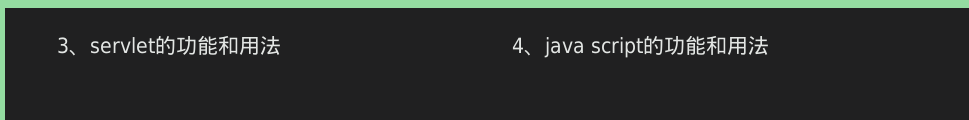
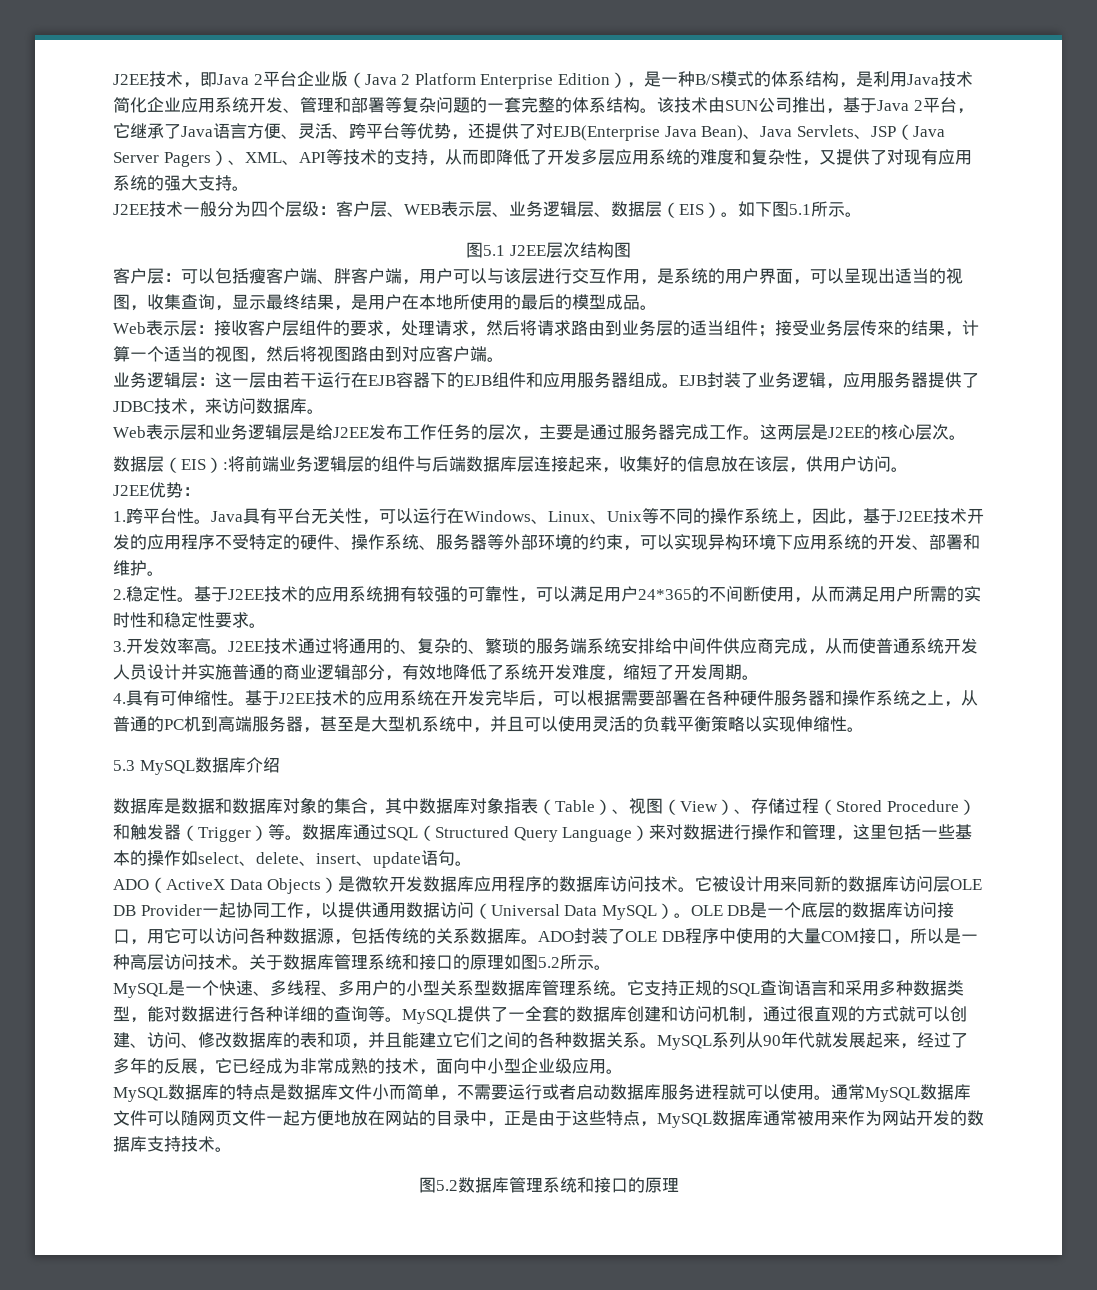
- 3、servlet的功能和用法
- 4、java script的功能和用法
+ J2EE技术，即Java 2平台企业版（Java 2 Platform Enterprise Edition），是一种B/S模式的体系结构，是利用Java技术简化企业应用系统开发、管理和部署等复杂问题的一套完整的体系结构。该技术由SUN公司推出，基于Java 2平台，它继承了Java语言方便、灵活、跨平台等优势，还提供了对EJB(Enterprise Java Bean)、Java Servlets、JSP（Java Server Pagers）、XML、API等技术的支持，从而即降低了开发多层应用系统的难度和复杂性，又提供了对现有应用系统的强大支持。
+ J2EE技术一般分为四个层级：客户层、WEB表示层、业务逻辑层、数据层（EIS）。如下图5.1所示。
+ 图5.1 J2EE层次结构图
+ 客户层：可以包括瘦客户端、胖客户端，用户可以与该层进行交互作用，是系统的用户界面，可以呈现出适当的视图，收集查询，显示最终结果，是用户在本地所使用的最后的模型成品。
+ Web表示层：接收客户层组件的要求，处理请求，然后将请求路由到业务层的适当组件；接受业务层传來的结果，计算一个适当的视图，然后将视图路由到对应客户端。
+ 业务逻辑层：这一层由若干运行在EJB容器下的EJB组件和应用服务器组成。EJB封装了业务逻辑，应用服务器提供了JDBC技术，来访问数据库。
+ Web表示层和业务逻辑层是给J2EE发布工作任务的层次，主要是通过服务器完成工作。这两层是J2EE的核心层次。
+ 数据层（EIS）:将前端业务逻辑层的组件与后端数据库层连接起来，收集好的信息放在该层，供用户访问。
+ J2EE优势：
+ 1.跨平台性。Java具有平台无关性，可以运行在Windows、Linux、Unix等不同的操作系统上，因此，基于J2EE技术开发的应用程序不受特定的硬件、操作系统、服务器等外部环境的约束，可以实现异构环境下应用系统的开发、部署和维护。
+ 2.稳定性。基于J2EE技术的应用系统拥有较强的可靠性，可以满足用户24*365的不间断使用，从而满足用户所需的实时性和稳定性要求。
+ 3.开发效率高。J2EE技术通过将通用的、复杂的、繁琐的服务端系统安排给中间件供应商完成，从而使普通系统开发人员设计并实施普通的商业逻辑部分，有效地降低了系统开发难度，缩短了开发周期。
+ 4.具有可伸缩性。基于J2EE技术的应用系统在开发完毕后，可以根据需要部署在各种硬件服务器和操作系统之上，从普通的PC机到高端服务器，甚至是大型机系统中，并且可以使用灵活的负载平衡策略以实现伸缩性。
+ 5.3 MySQL数据库介绍
+ 数据库是数据和数据库对象的集合，其中数据库对象指表（Table）、视图（View）、存储过程（Stored Procedure）和触发器（Trigger）等。数据库通过SQL（Structured Query Language）来对数据进行操作和管理，这里包括一些基本的操作如select、delete、insert、update语句。
+ ADO（ActiveX Data Objects）是微软开发数据库应用程序的数据库访问技术。它被设计用来同新的数据库访问层OLE DB Provider一起协同工作，以提供通用数据访问（Universal Data MySQL）。OLE DB是一个底层的数据库访问接口，用它可以访问各种数据源，包括传统的关系数据库。ADO封装了OLE DB程序中使用的大量COM接口，所以是一种高层访问技术。关于数据库管理系统和接口的原理如图5.2所示。
+ MySQL是一个快速、多线程、多用户的小型关系型数据库管理系统。它支持正规的SQL查询语言和采用多种数据类型，能对数据进行各种详细的查询等。MySQL提供了一全套的数据库创建和访问机制，通过很直观的方式就可以创建、访问、修改数据库的表和项，并且能建立它们之间的各种数据关系。MySQL系列从90年代就发展起来，经过了多年的反展，它已经成为非常成熟的技术，面向中小型企业级应用。
+ MySQL数据库的特点是数据库文件小而简单，不需要运行或者启动数据库服务进程就可以使用。通常MySQL数据库文件可以随网页文件一起方便地放在网站的目录中，正是由于这些特点，MySQL数据库通常被用来作为网站开发的数据库支持技术。
+ 图5.2数据库管理系统和接口的原理

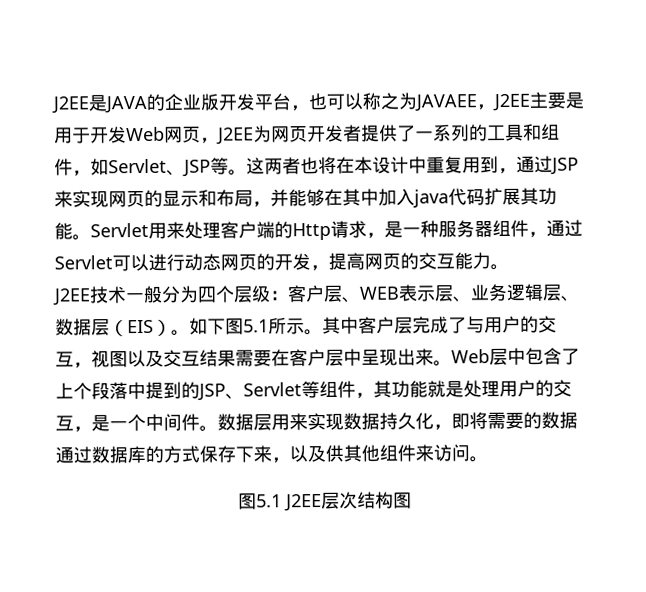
- J2EE技术，即Java 2平台企业版（Java 2 Platform Enterprise Edition），是一种B/S模式的体系结构，是利用Java技术简化企业应用系统开发、管理和部署等复杂问题的一套完整的体系结构。该技术由SUN公司推出，基于Java 2平台，它继承了Java语言方便、灵活、跨平台等优势，还提供了对EJB(Enterprise Java Bean)、Java Servlets、JSP（Java Server Pagers）、XML、API等技术的支持，从而即降低了开发多层应用系统的难度和复杂性，又提供了对现有应用系统的强大支持。
+ J2EE是JAVA的企业版开发平台，也可以称之为JAVAEE，J2EE主要是用于开发Web网页，J2EE为网页开发者提供了一系列的工具和组件，如Servlet、JSP等。这两者也将在本设计中重复用到，通过JSP来实现网页的显示和布局，并能够在其中加入java代码扩展其功能。Servlet用来处理客户端的Http请求，是一种服务器组件，通过Servlet可以进行动态网页的开发，提高网页的交互能力。
+ 其中客户层完成了与用户的交互，视图以及交互结果需要在客户层中呈现出来。Web层中包含了上个段落中提到的JSP、Servlet等组件，其功能就是处理用户的交互，是一个中间件。数据层用来实现数据持久化，即将需要的数据通过数据库的方式保存下来，以及供其他组件来访问。
- 客户层：可以包括瘦客户端、胖客户端，用户可以与该层进行交互作用，是系统的用户界面，可以呈现出适当的视图，收集查询，显示最终结果，是用户在本地所使用的最后的模型成品。
- Web表示层：接收客户层组件的要求，处理请求，然后将请求路由到业务层的适当组件；接受业务层传來的结果，计算一个适当的视图，然后将视图路由到对应客户端。
- 业务逻辑层：这一层由若干运行在EJB容器下的EJB组件和应用服务器组成。EJB封装了业务逻辑，应用服务器提供了JDBC技术，来访问数据库。
- Web表示层和业务逻辑层是给J2EE发布工作任务的层次，主要是通过服务器完成工作。这两层是J2EE的核心层次。
- 数据层（EIS）:将前端业务逻辑层的组件与后端数据库层连接起来，收集好的信息放在该层，供用户访问。
- J2EE优势：
- 1.跨平台性。Java具有平台无关性，可以运行在Windows、Linux、Unix等不同的操作系统上，因此，基于J2EE技术开发的应用程序不受特定的硬件、操作系统、服务器等外部环境的约束，可以实现异构环境下应用系统的开发、部署和维护。
- 2.稳定性。基于J2EE技术的应用系统拥有较强的可靠性，可以满足用户24*365的不间断使用，从而满足用户所需的实时性和稳定性要求。
- 3.开发效率高。J2EE技术通过将通用的、复杂的、繁琐的服务端系统安排给中间件供应商完成，从而使普通系统开发人员设计并实施普通的商业逻辑部分，有效地降低了系统开发难度，缩短了开发周期。
- 4.具有可伸缩性。基于J2EE技术的应用系统在开发完毕后，可以根据需要部署在各种硬件服务器和操作系统之上，从普通的PC机到高端服务器，甚至是大型机系统中，并且可以使用灵活的负载平衡策略以实现伸缩性。
- 5.3 MySQL数据库介绍
- 数据库是数据和数据库对象的集合，其中数据库对象指表（Table）、视图（View）、存储过程（Stored Procedure）和触发器（Trigger）等。数据库通过SQL（Structured Query Language）来对数据进行操作和管理，这里包括一些基本的操作如select、delete、insert、update语句。
- ADO（ActiveX Data Objects）是微软开发数据库应用程序的数据库访问技术。它被设计用来同新的数据库访问层OLE DB Provider一起协同工作，以提供通用数据访问（Universal Data MySQL）。OLE DB是一个底层的数据库访问接口，用它可以访问各种数据源，包括传统的关系数据库。ADO封装了OLE DB程序中使用的大量COM接口，所以是一种高层访问技术。关于数据库管理系统和接口的原理如图5.2所示。
- MySQL是一个快速、多线程、多用户的小型关系型数据库管理系统。它支持正规的SQL查询语言和采用多种数据类型，能对数据进行各种详细的查询等。MySQL提供了一全套的数据库创建和访问机制，通过很直观的方式就可以创建、访问、修改数据库的表和项，并且能建立它们之间的各种数据关系。MySQL系列从90年代就发展起来，经过了多年的反展，它已经成为非常成熟的技术，面向中小型企业级应用。
- MySQL数据库的特点是数据库文件小而简单，不需要运行或者启动数据库服务进程就可以使用。通常MySQL数据库文件可以随网页文件一起方便地放在网站的目录中，正是由于这些特点，MySQL数据库通常被用来作为网站开发的数据库支持技术。
- 图5.2数据库管理系统和接口的原理

